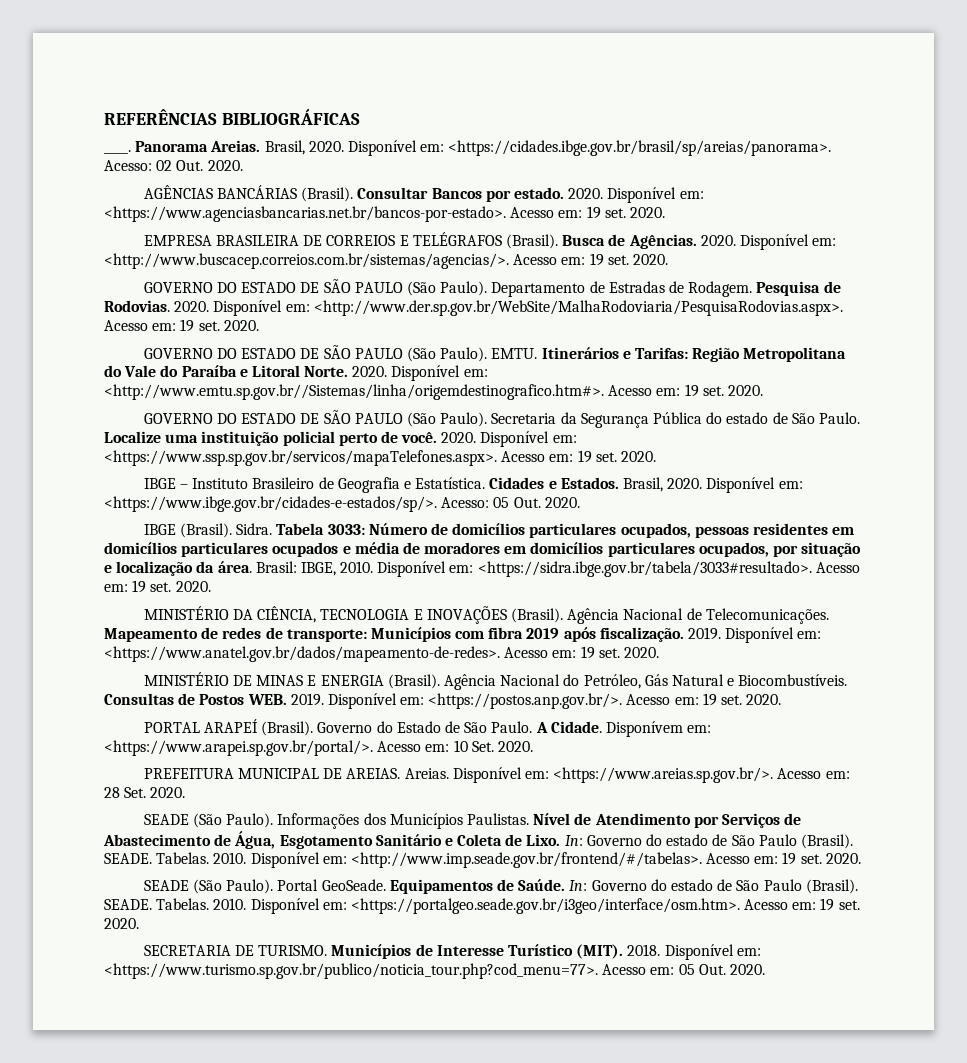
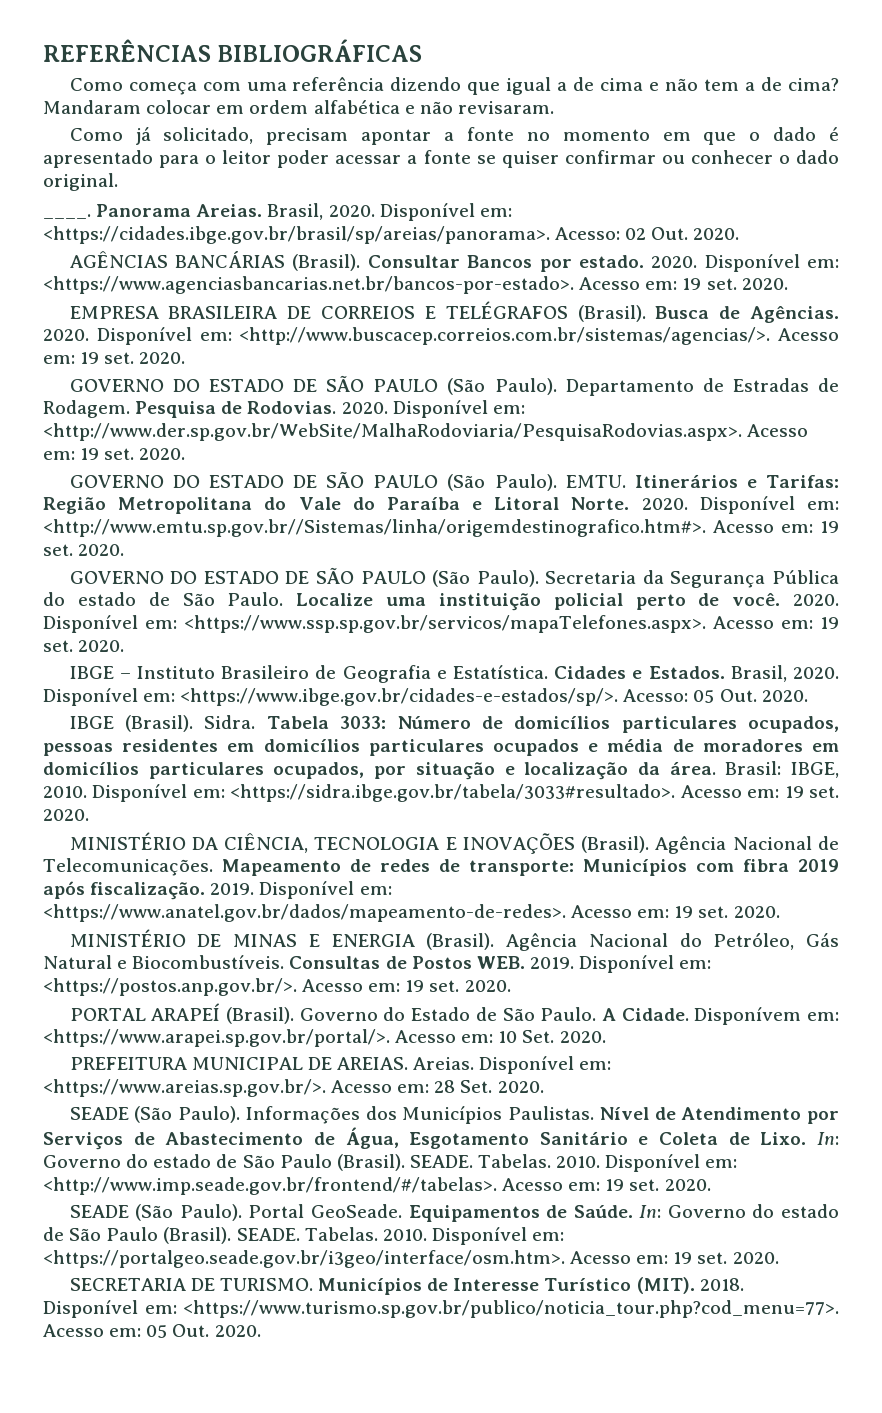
+ Como começa com uma referência dizendo que igual a de cima e não tem a de cima? Mandaram colocar em ordem alfabética e não revisaram.
+ Como já solicitado, precisam apontar a fonte no momento em que o dado é apresentado para o leitor poder acessar a fonte se quiser confirmar ou conhecer o dado original.

